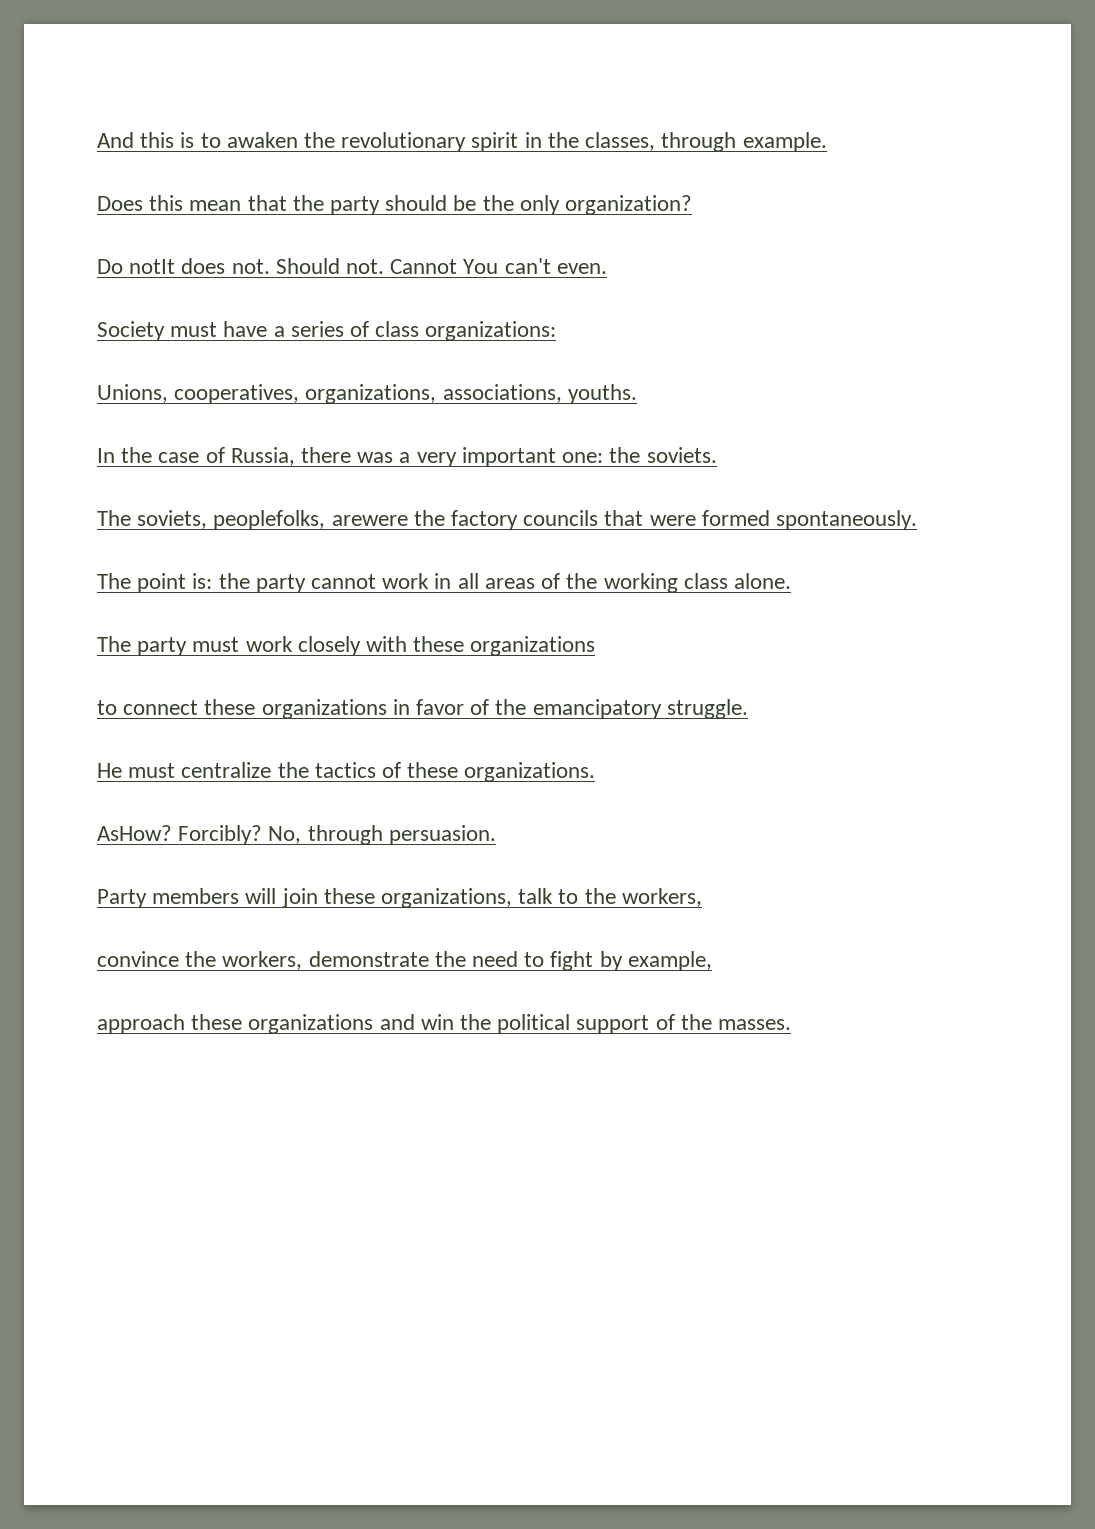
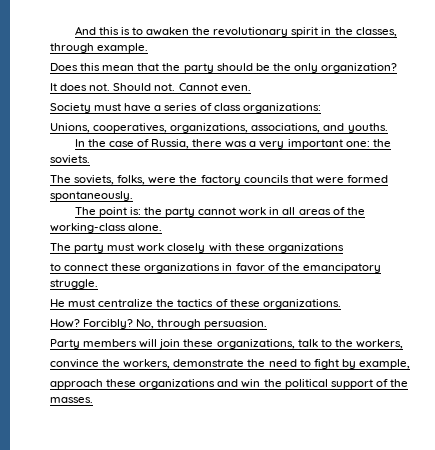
- Do notIt does not.
+ It does not.
- Cannot You can't even.
+ Cannot even.
- Unions, cooperatives, organizations, associations, youths.
+ Unions, cooperatives, organizations, associations, and youths.
- The soviets, peoplefolks, arewere the factory councils that were formed spontaneously.
+ The soviets, folks, were the factory councils that were formed spontaneously.
- The point is: the party cannot work in all areas of the working class alone.
+ The point is: the party cannot work in all areas of the working-class alone.
- AsHow?
+ How?

